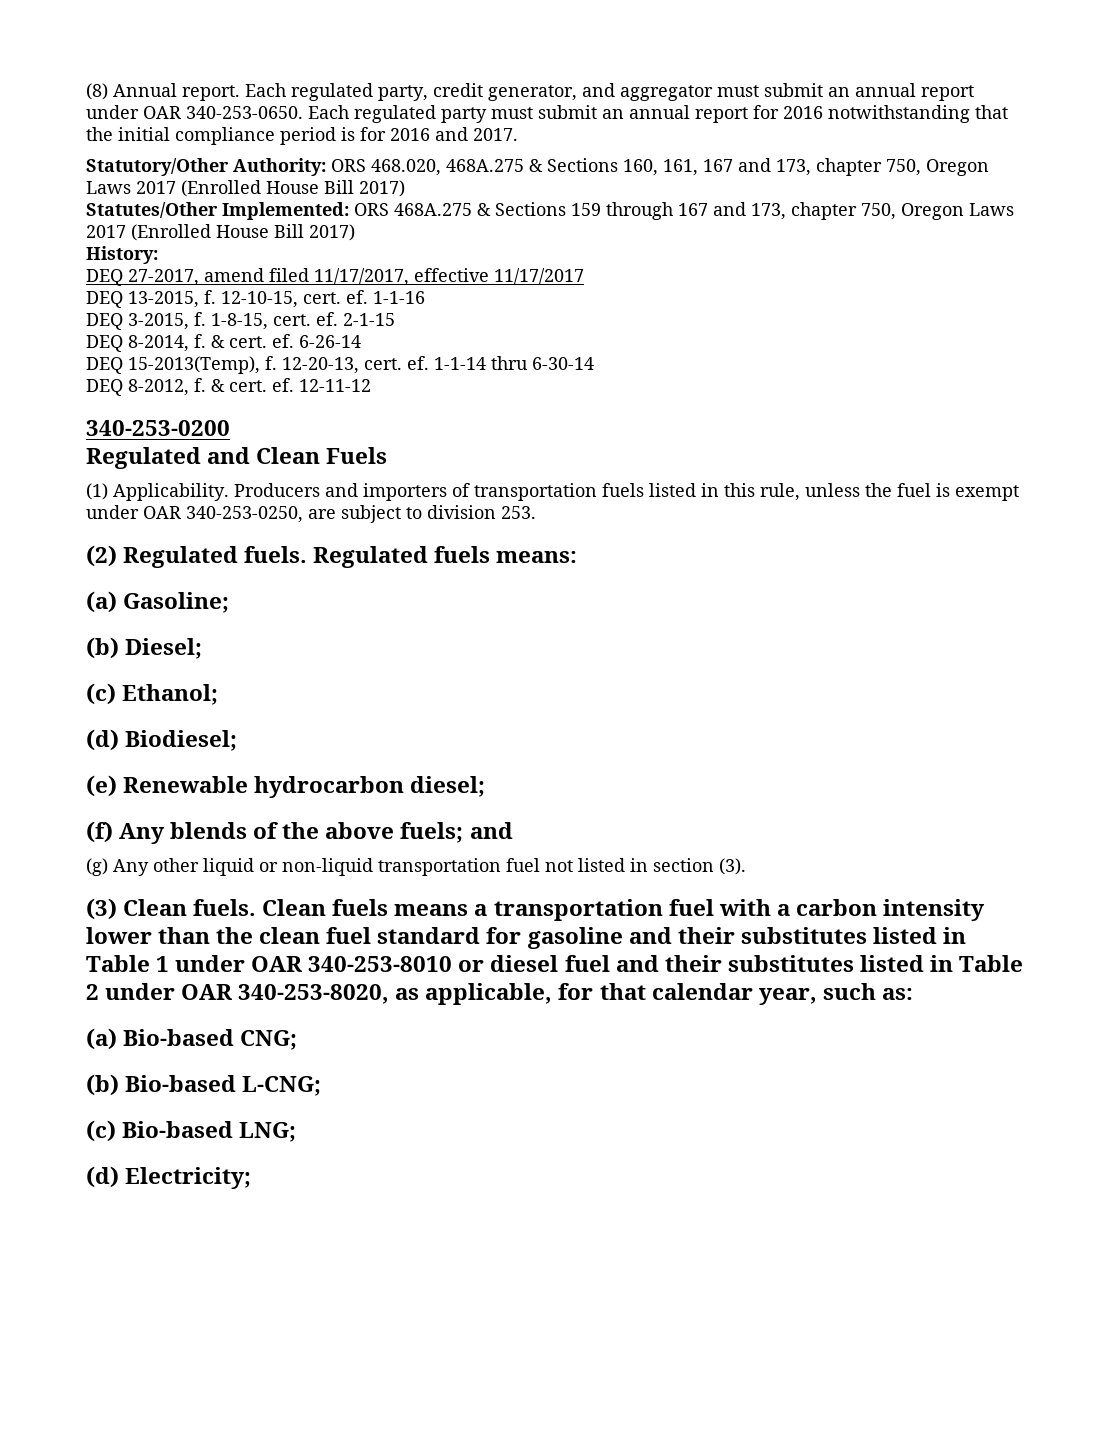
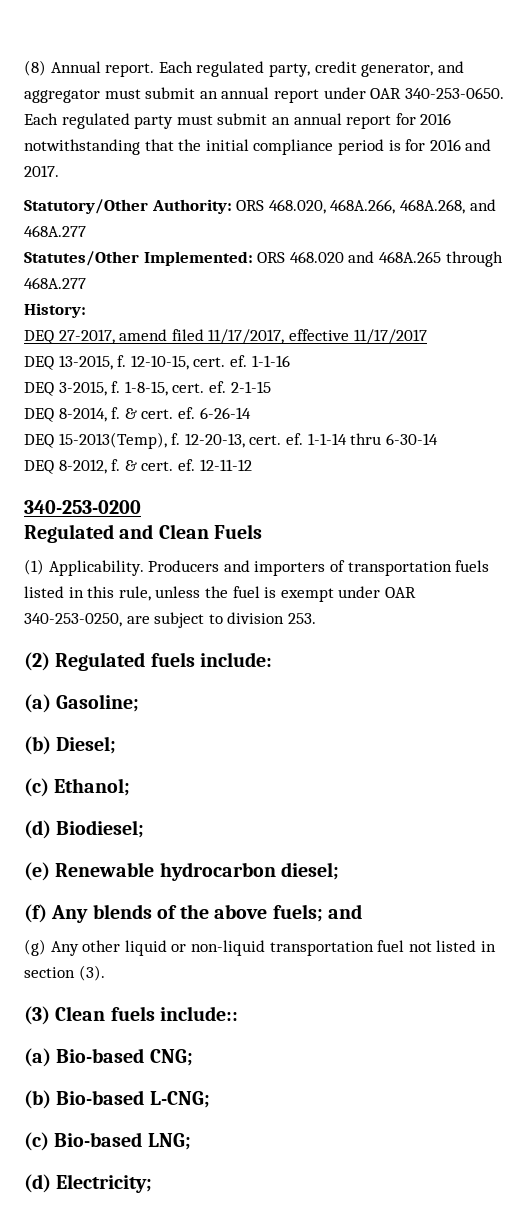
- Statutory/Other Authority: ORS 468.020, 468A.275 & Sections 160, 161, 167 and 173, chapter 750, Oregon Laws 2017 (Enrolled House Bill 2017)
- Statutes/Other Implemented: ORS 468A.275 & Sections 159 through 167 and 173, chapter 750, Oregon Laws 2017 (Enrolled House Bill 2017)
+ Statutory/Other Authority: ORS 468.020, 468A.266, 468A.268, and 468A.277
+ Statutes/Other Implemented: ORS 468.020 and 468A.265 through 468A.277
- (2) Regulated fuels. Regulated fuels means:
+ (2) Regulated fuels include:
- (3) Clean fuels. Clean fuels means a transportation fuel with a carbon intensity lower than the clean fuel standard for gasoline and their substitutes listed in Table 1 under OAR 340-253-8010 or diesel fuel and their substitutes listed in Table 2 under OAR 340-253-8020, as applicable, for that calendar year, such as:
+ (3) Clean fuels include::

